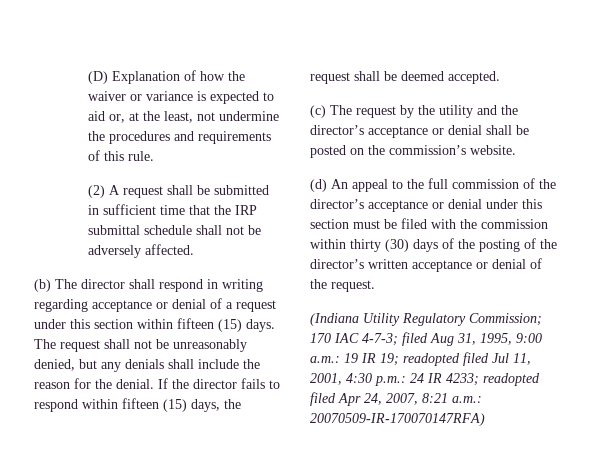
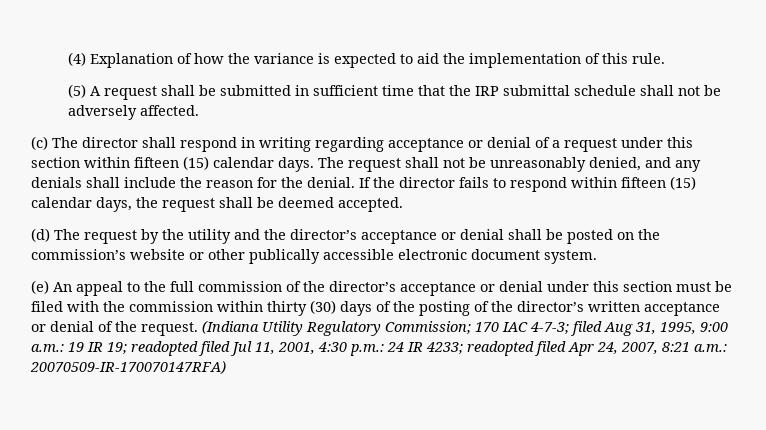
- (D) Explanation of how the waiver or variance is expected to aid or, at the least, not undermine the procedures and requirements of this rule.
+ (4) Explanation of how the variance is expected to aid the implementation of this rule.
- (2) A request shall be submitted in sufficient time that the IRP submittal schedule shall not be adversely affected.
+ (5) A request shall be submitted in sufficient time that the IRP submittal schedule shall not be adversely affected.
- (b) The director shall respond in writing regarding acceptance or denial of a request under this section within fifteen (15) days.
+ (c) The director shall respond in writing regarding acceptance or denial of a request under this section within fifteen (15) calendar days.
- The request shall not be unreasonably denied, but any denials shall include the reason for the denial.
+ The request shall not be unreasonably denied, and any denials shall include the reason for the denial.
- If the director fails to respond within fifteen (15) days, the request shall be deemed accepted.
+ If the director fails to respond within fifteen (15) calendar days, the request shall be deemed accepted.
- (c) The request by the utility and the director’s acceptance or denial shall be posted on the commission’s website.
- (d) An appeal to the full commission of the director’s acceptance or denial under this section must be filed with the commission within thirty (30) days of the posting of the director’s written acceptance or denial of the request.
- (Indiana Utility Regulatory Commission;
+ (d) The request by the utility and the director’s acceptance or denial shall be posted on the commission’s website or other publically accessible electronic document system.
+ (e) An appeal to the full commission of the director’s acceptance or denial under this section must be filed with the commission within thirty (30) days of the posting of the director’s written acceptance or denial of the request. (Indiana Utility Regulatory Commission;

